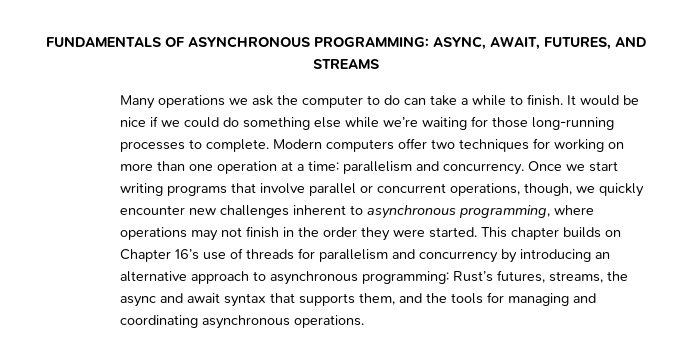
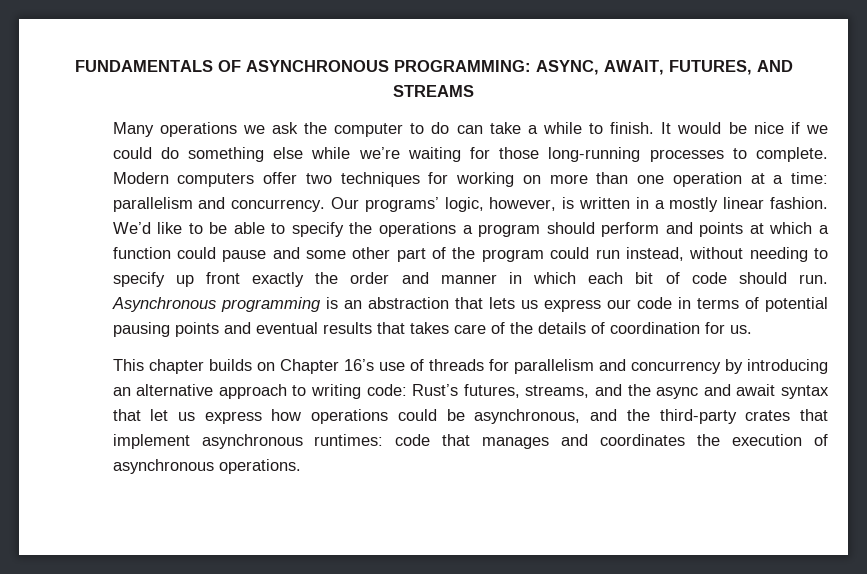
- Once we start writing programs that involve parallel or concurrent operations, though, we quickly encounter new challenges inherent to asynchronous programming, where operations may not finish in the order they were started. This chapter builds on Chapter 16’s use of threads for parallelism and concurrency by introducing an alternative approach to asynchronous programming: Rust’s futures, streams, the async and await syntax that supports them, and the tools for managing and coordinating asynchronous operations.
+ Our programs’ logic, however, is written in a mostly linear fashion. We’d like to be able to specify the operations a program should perform and points at which a function could pause and some other part of the program could run instead, without needing to specify up front exactly the order and manner in which each bit of code should run. Asynchronous programming is an abstraction that lets us express our code in terms of potential pausing points and eventual results that takes care of the details of coordination for us.
+ This chapter builds on Chapter 16’s use of threads for parallelism and concurrency by introducing an alternative approach to writing code: Rust’s futures, streams, and the async and await syntax that let us express how operations could be asynchronous, and the third-party crates that implement asynchronous runtimes: code that manages and coordinates the execution of asynchronous operations.

